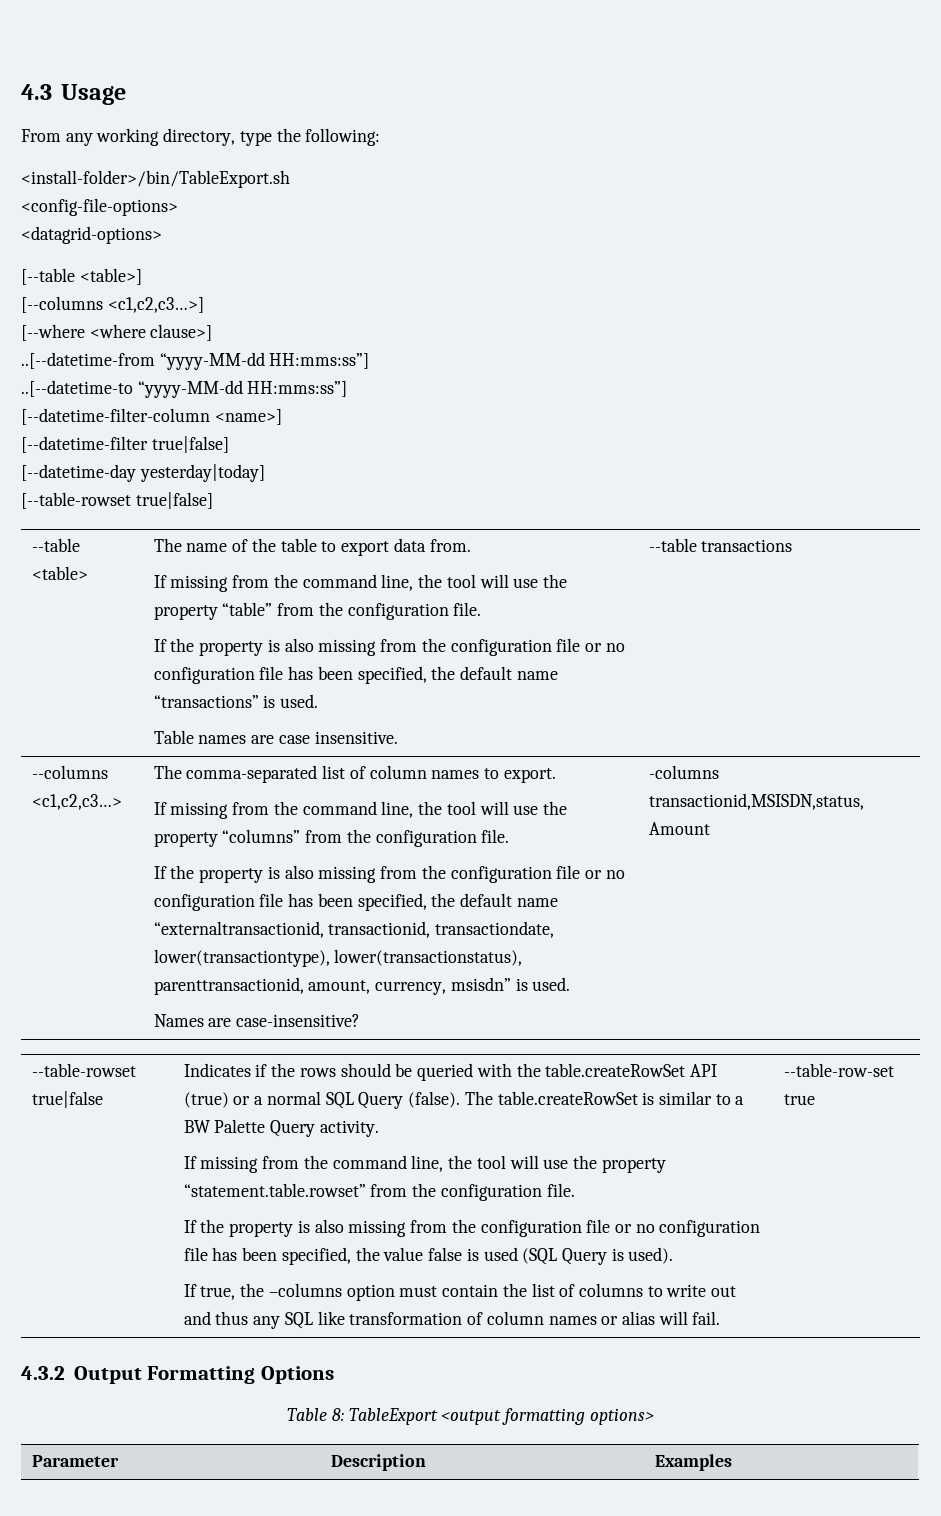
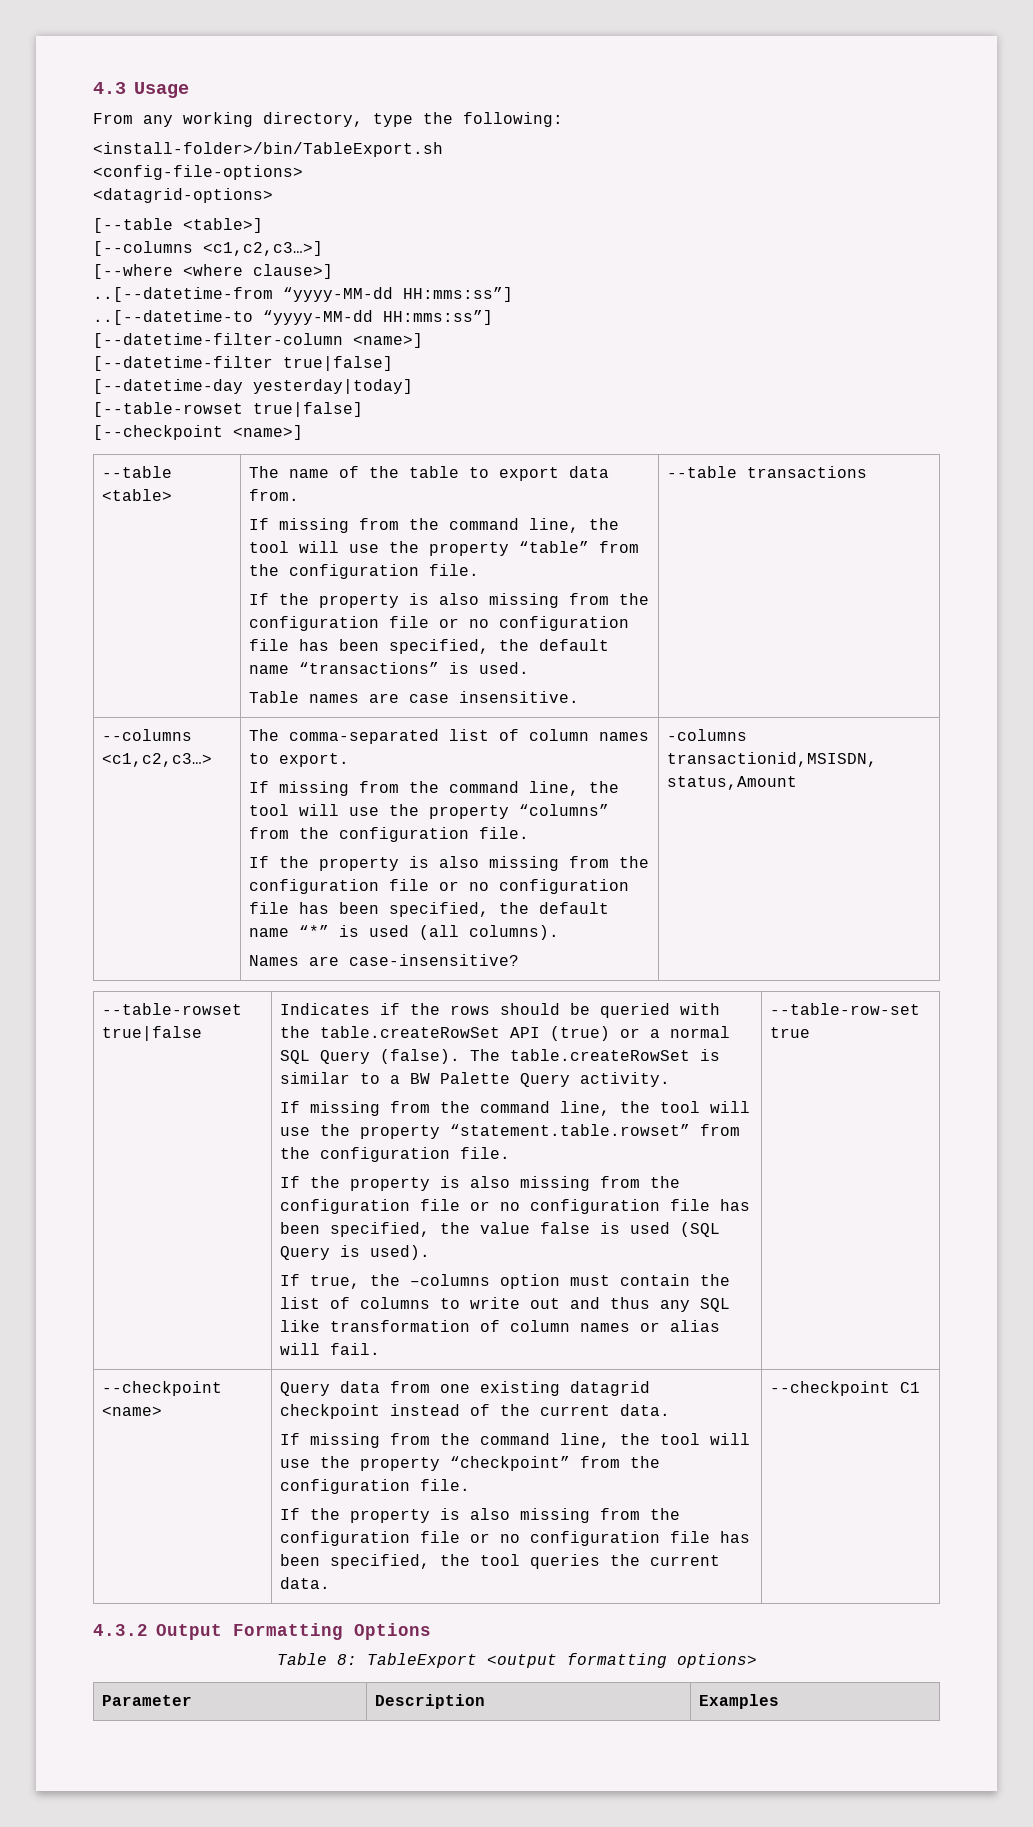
+ [--checkpoint <name>]
- If the property is also missing from the configuration file or no configuration file has been specified, the default name “externaltransactionid, transactionid, transactiondate, lower(transactiontype), lower(transactionstatus), parenttransactionid, amount, currency, msisdn” is used.
+ If the property is also missing from the configuration file or no configuration file has been specified, the default name “*” is used (all columns).
+ --checkpoint <name> | Query data from one existing datagrid checkpoint instead of the current data.
+ If missing from the command line, the tool will use the property “checkpoint” from the configuration file.
+ If the property is also missing from the configuration file or no configuration file has been specified, the tool queries the current data. | --checkpoint C1

